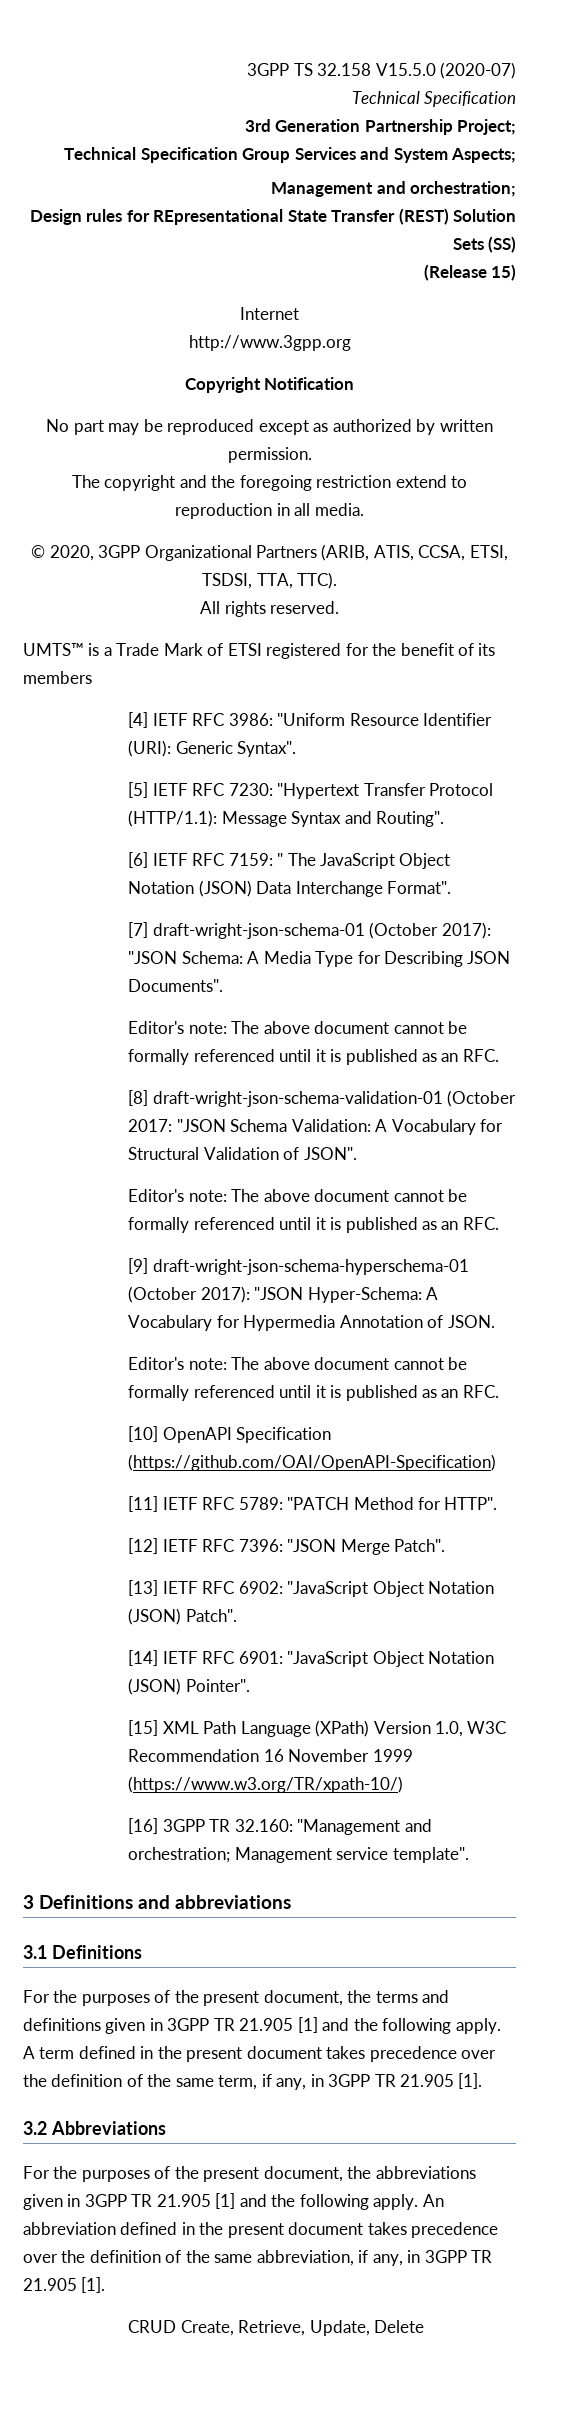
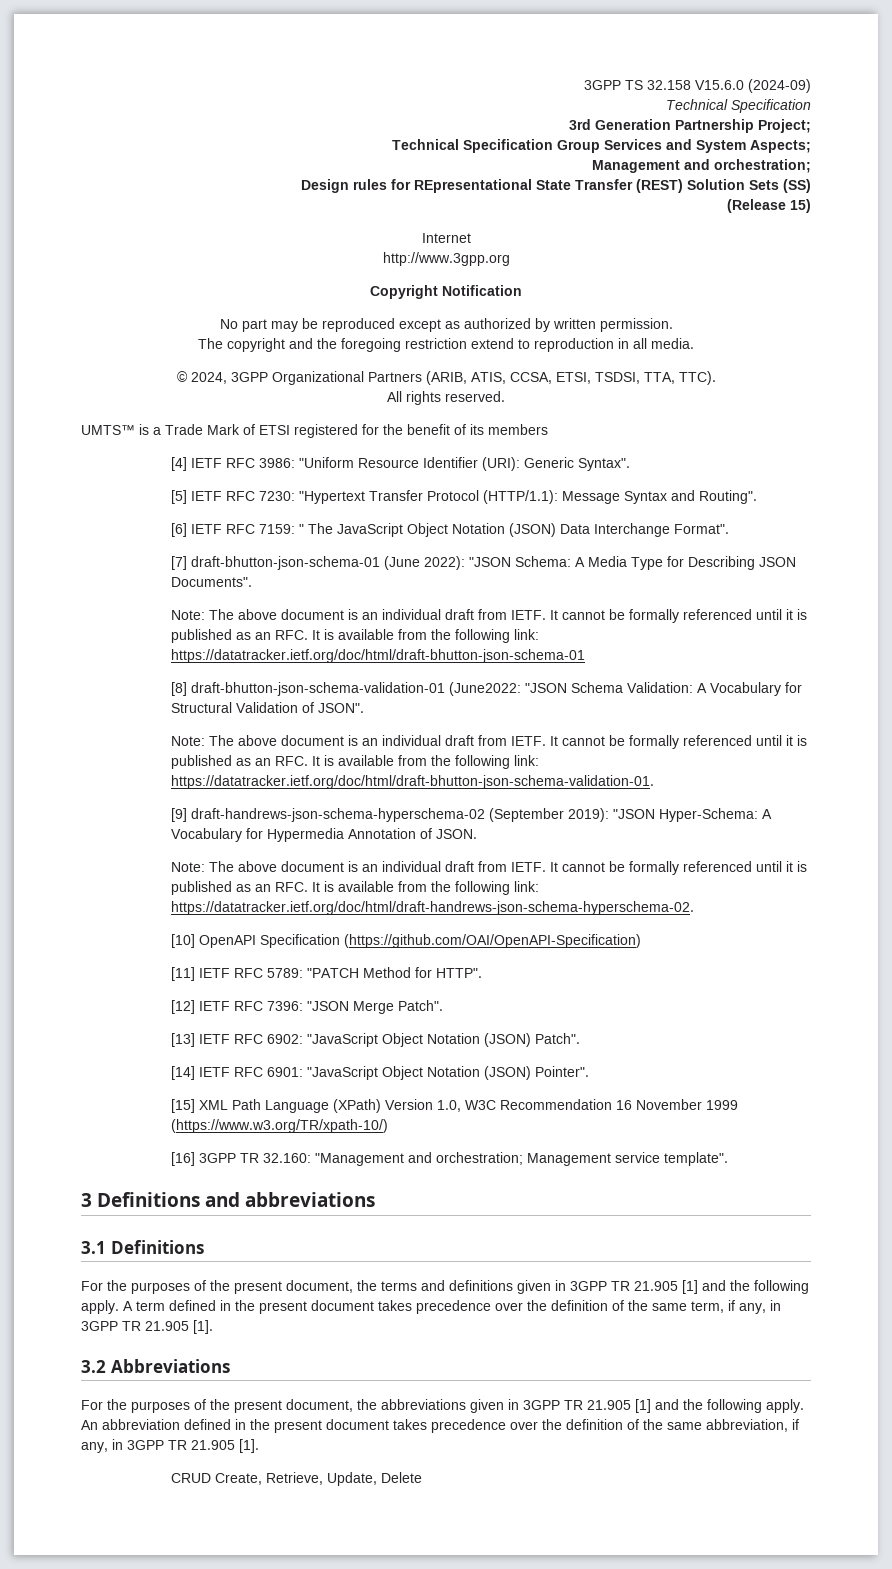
- 3GPP TS 32.158 V15.5.0 (2020-07)
+ 3GPP TS 32.158 V15.6.0 (2024-09)
- © 2020, 3GPP Organizational Partners (ARIB, ATIS, CCSA, ETSI, TSDSI, TTA, TTC).
+ © 2024, 3GPP Organizational Partners (ARIB, ATIS, CCSA, ETSI, TSDSI, TTA, TTC).
- [7] draft-wright-json-schema-01 (October 2017): "JSON Schema: A Media Type for Describing JSON Documents".
- Editor's note: The above document cannot be formally referenced until it is published as an RFC.
- [8] draft-wright-json-schema-validation-01 (October 2017: "JSON Schema Validation: A Vocabulary for Structural Validation of JSON".
- Editor's note: The above document cannot be formally referenced until it is published as an RFC.
- [9] draft-wright-json-schema-hyperschema-01 (October 2017): "JSON Hyper-Schema: A Vocabulary for Hypermedia Annotation of JSON.
- Editor's note: The above document cannot be formally referenced until it is published as an RFC.
+ [7] draft-bhutton-json-schema-01 (June 2022): "JSON Schema: A Media Type for Describing JSON Documents".
+ Note: The above document is an individual draft from IETF. It cannot be formally referenced until it is published as an RFC. It is available from the following link: https://datatracker.ietf.org/doc/html/draft-bhutton-json-schema-01
+ [8] draft-bhutton-json-schema-validation-01 (June2022: "JSON Schema Validation: A Vocabulary for Structural Validation of JSON".
+ Note: The above document is an individual draft from IETF. It cannot be formally referenced until it is published as an RFC. It is available from the following link: https://datatracker.ietf.org/doc/html/draft-bhutton-json-schema-validation-01.
+ [9] draft-handrews-json-schema-hyperschema-02 (September 2019): "JSON Hyper-Schema: A Vocabulary for Hypermedia Annotation of JSON.
+ Note: The above document is an individual draft from IETF. It cannot be formally referenced until it is published as an RFC. It is available from the following link: https://datatracker.ietf.org/doc/html/draft-handrews-json-schema-hyperschema-02.

